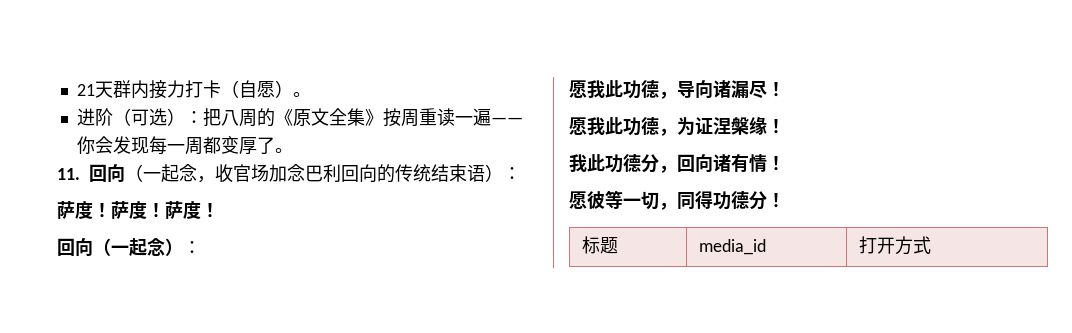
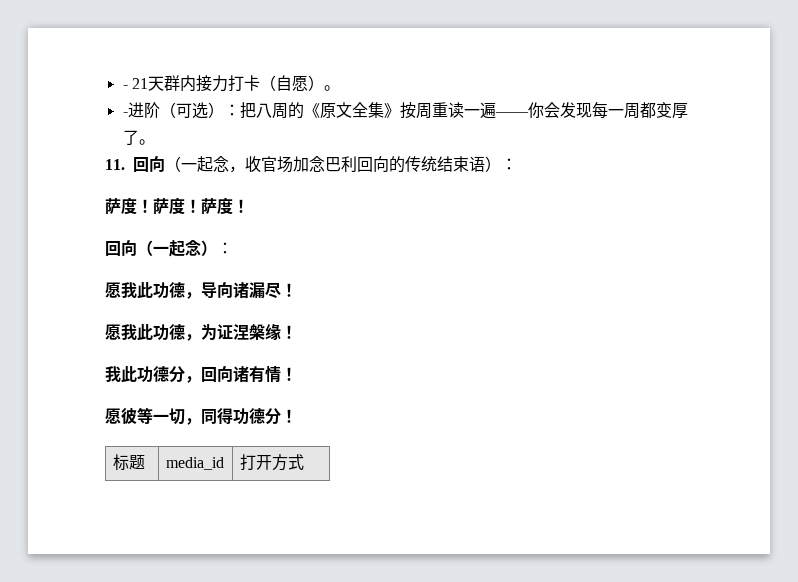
- 21天群内接力打卡（自愿）。
+ - 21天群内接力打卡（自愿）。
- 进阶（可选）：把八周的《原文全集》按周重读一遍——你会发现每一周都变厚了。
+ -进阶（可选）：把八周的《原文全集》按周重读一遍——你会发现每一周都变厚了。

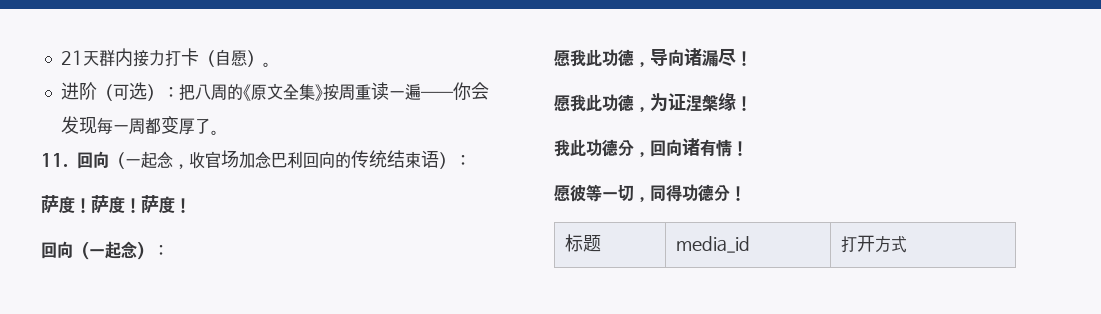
- - 21天群内接力打卡（自愿）。
+ 21天群内接力打卡（自愿）。
- -进阶（可选）：把八周的《原文全集》按周重读一遍——你会发现每一周都变厚了。
+ 进阶（可选）：把八周的《原文全集》按周重读一遍——你会发现每一周都变厚了。

